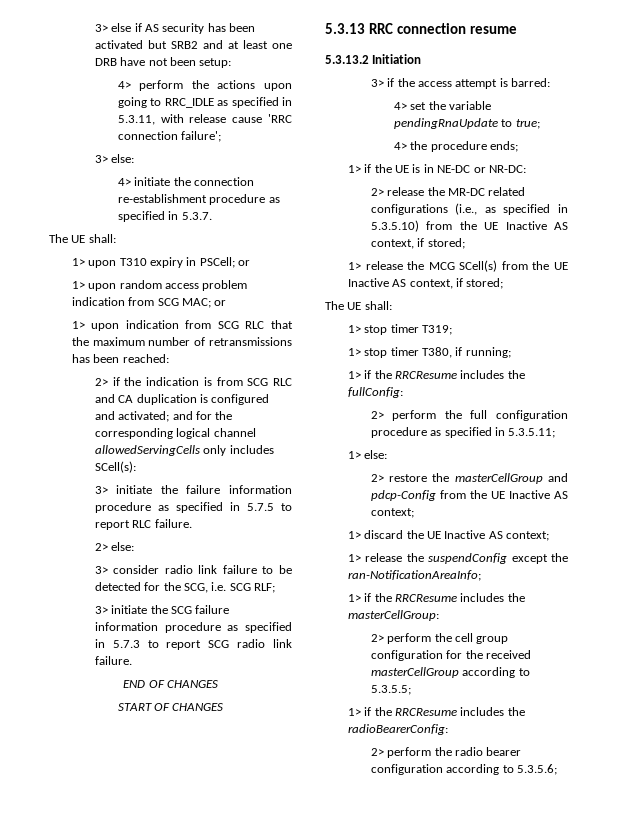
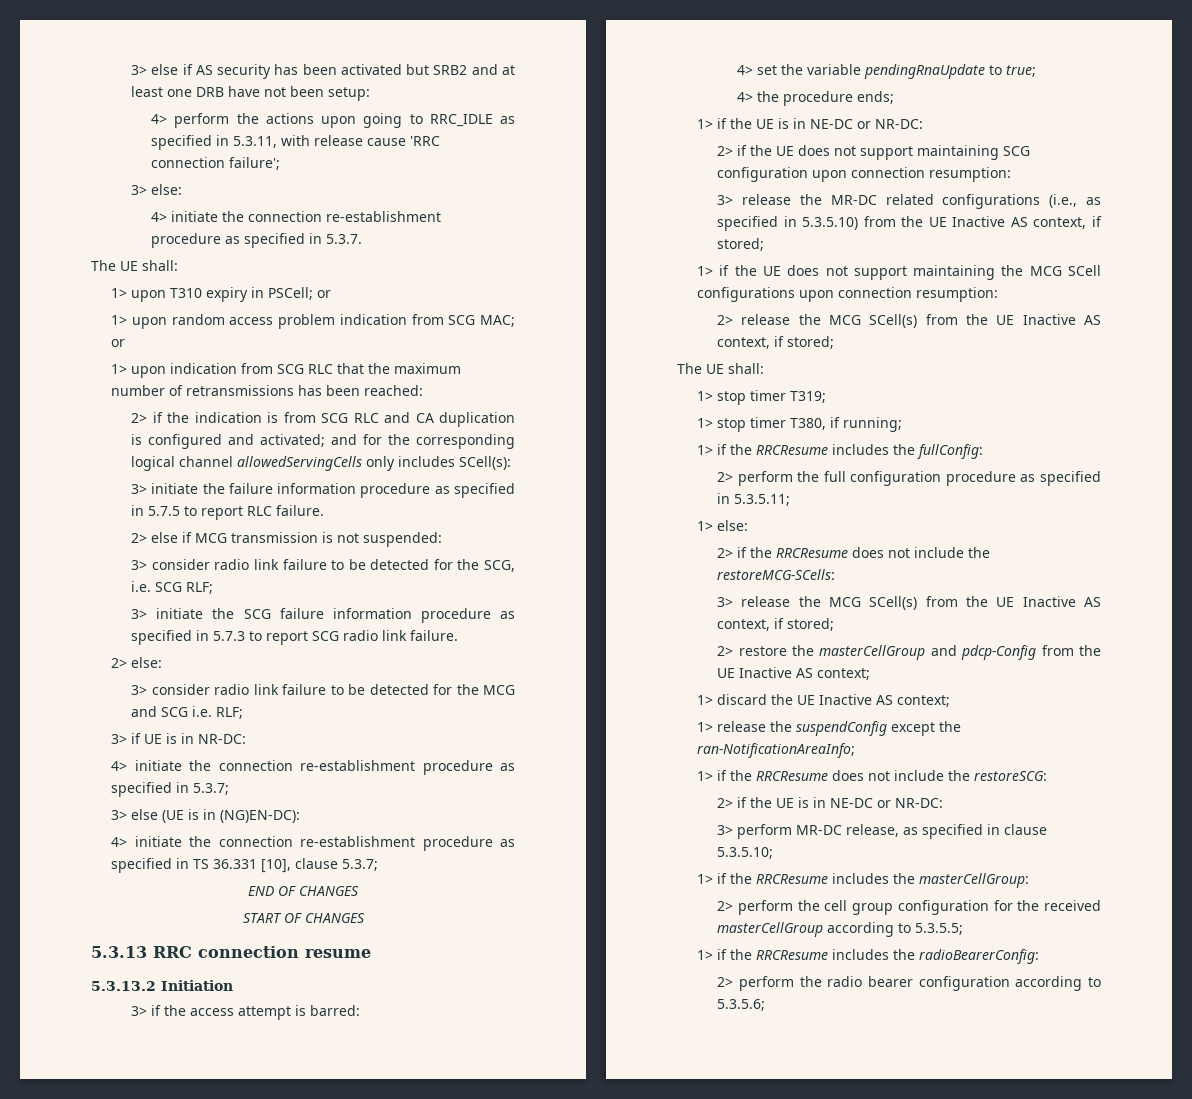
- 2> else:
+ 2> else if MCG transmission is not suspended:
+ 2> else:
+ 3> consider radio link failure to be detected for the MCG and SCG i.e. RLF;
+ 3> if UE is in NR-DC:
+ 4> initiate the connection re-establishment procedure as specified in 5.3.7;
+ 3> else (UE is in (NG)EN-DC):
+ 4> initiate the connection re-establishment procedure as specified in TS 36.331 [10], clause 5.3.7;
- 2> release the MR-DC related configurations (i.e., as specified in 5.3.5.10) from the UE Inactive AS context, if stored;
+ 2> if the UE does not support maintaining SCG configuration upon connection resumption:
+ 3> release the MR-DC related configurations (i.e., as specified in 5.3.5.10) from the UE Inactive AS context, if stored;
- 1> release the MCG SCell(s) from the UE Inactive AS context, if stored;
+ 1> if the UE does not support maintaining the MCG SCell configurations upon connection resumption:
+ 2> release the MCG SCell(s) from the UE Inactive AS context, if stored;
+ 2> if the RRCResume does not include the restoreMCG-SCells:
+ 3> release the MCG SCell(s) from the UE Inactive AS context, if stored;
+ 1> if the RRCResume does not include the restoreSCG:
+ 2> if the UE is in NE-DC or NR-DC:
+ 3> perform MR-DC release, as specified in clause 5.3.5.10;

